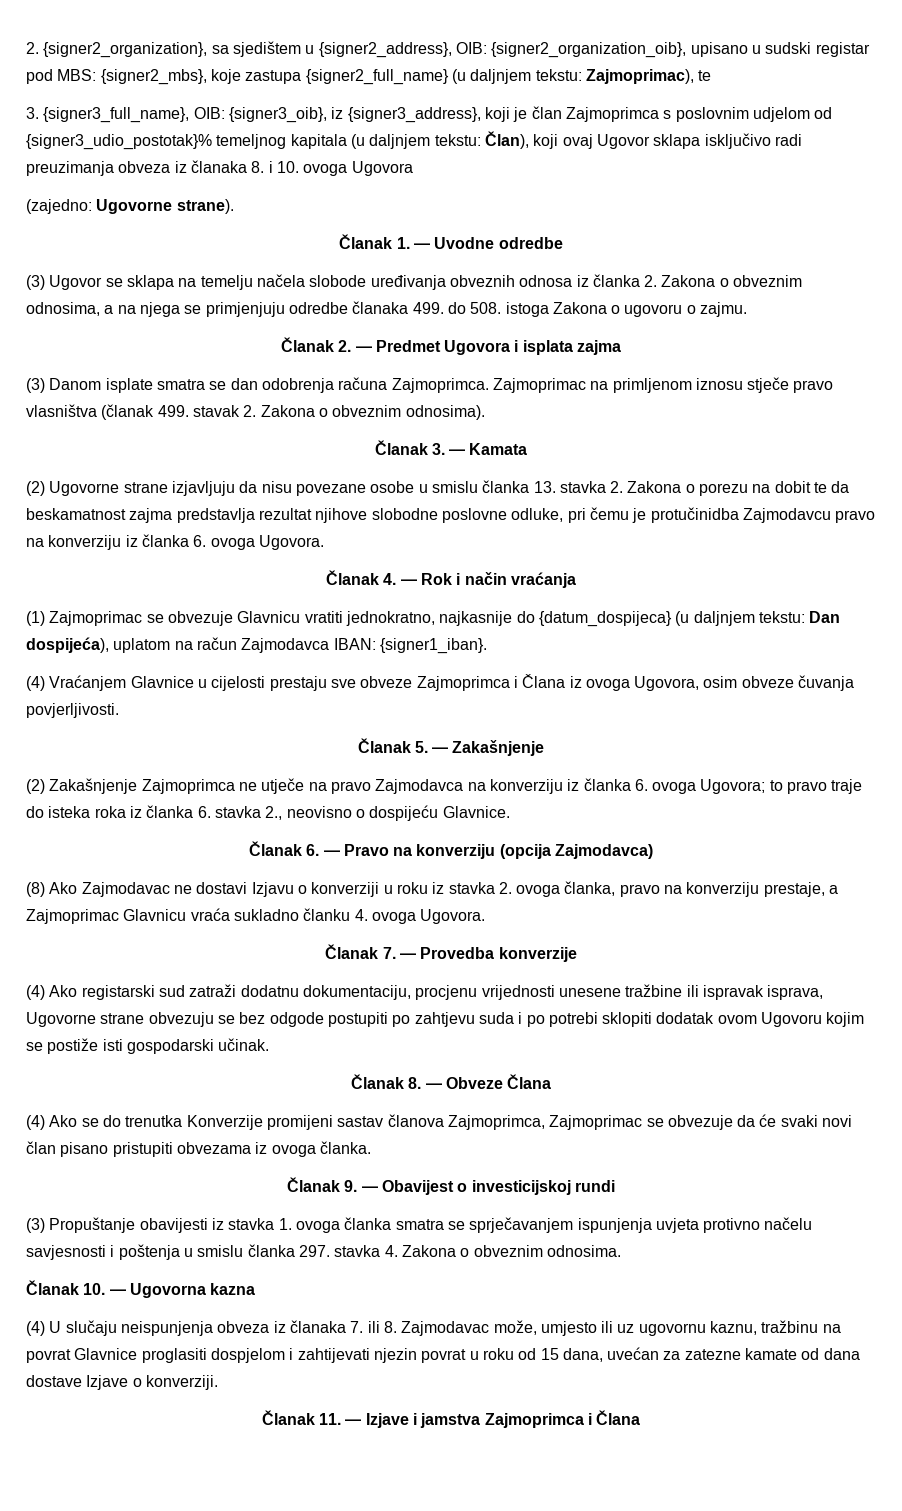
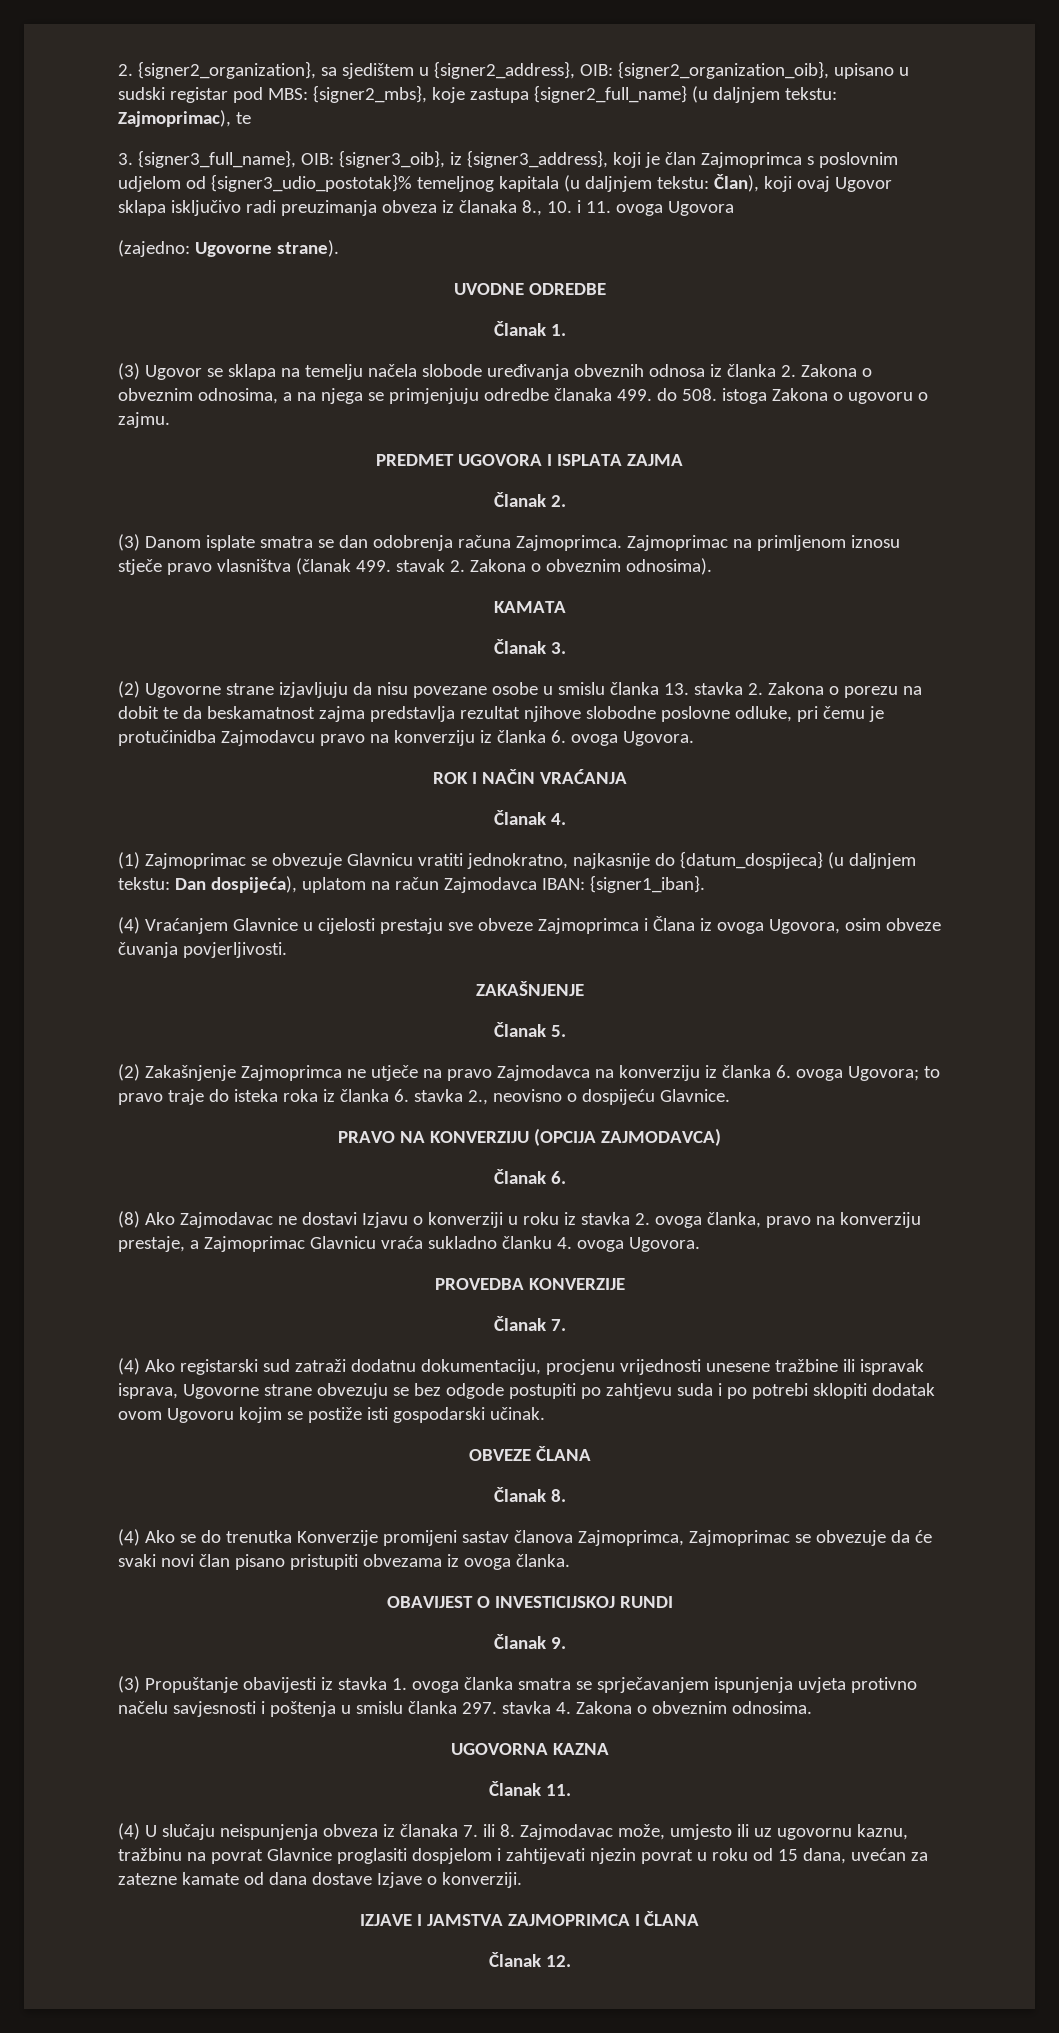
- 3. {signer3_full_name}, OIB: {signer3_oib}, iz {signer3_address}, koji je član Zajmoprimca s poslovnim udjelom od {signer3_udio_postotak}% temeljnog kapitala (u daljnjem tekstu: Član), koji ovaj Ugovor sklapa isključivo radi preuzimanja obveza iz članaka 8. i 10. ovoga Ugovora
+ 3. {signer3_full_name}, OIB: {signer3_oib}, iz {signer3_address}, koji je član Zajmoprimca s poslovnim udjelom od {signer3_udio_postotak}% temeljnog kapitala (u daljnjem tekstu: Član), koji ovaj Ugovor sklapa isključivo radi preuzimanja obveza iz članaka 8., 10. i 11. ovoga Ugovora
+ UVODNE ODREDBE
- Članak 1. — Uvodne odredbe
+ Članak 1.
- Članak 2. — Predmet Ugovora i isplata zajma
+ PREDMET UGOVORA I ISPLATA ZAJMA
+ Članak 2.
+ KAMATA
- Članak 3. — Kamata
+ Članak 3.
- Članak 4. — Rok i način vraćanja
+ ROK I NAČIN VRAĆANJA
+ Članak 4.
+ ZAKAŠNJENJE
- Članak 5. — Zakašnjenje
+ Članak 5.
- Članak 6. — Pravo na konverziju (opcija Zajmodavca)
+ PRAVO NA KONVERZIJU (OPCIJA ZAJMODAVCA)
+ Članak 6.
+ PROVEDBA KONVERZIJE
- Članak 7. — Provedba konverzije
+ Članak 7.
+ OBVEZE ČLANA
- Članak 8. — Obveze Člana
+ Članak 8.
- Članak 9. — Obavijest o investicijskoj rundi
+ OBAVIJEST O INVESTICIJSKOJ RUNDI
+ Članak 9.
- Članak 10. — Ugovorna kazna
+ UGOVORNA KAZNA
+ Članak 11.
- Članak 11. — Izjave i jamstva Zajmoprimca i Člana
+ IZJAVE I JAMSTVA ZAJMOPRIMCA I ČLANA
+ Članak 12.

